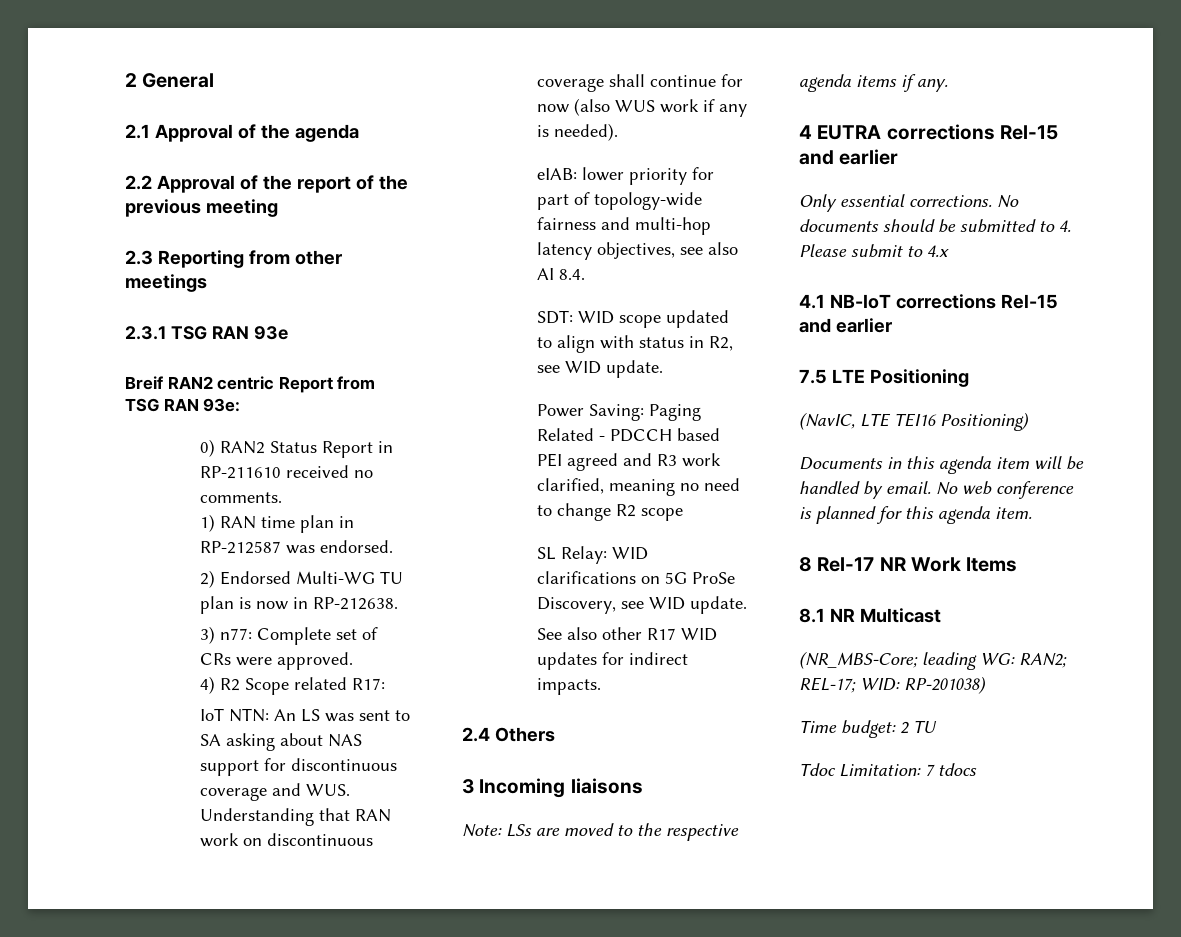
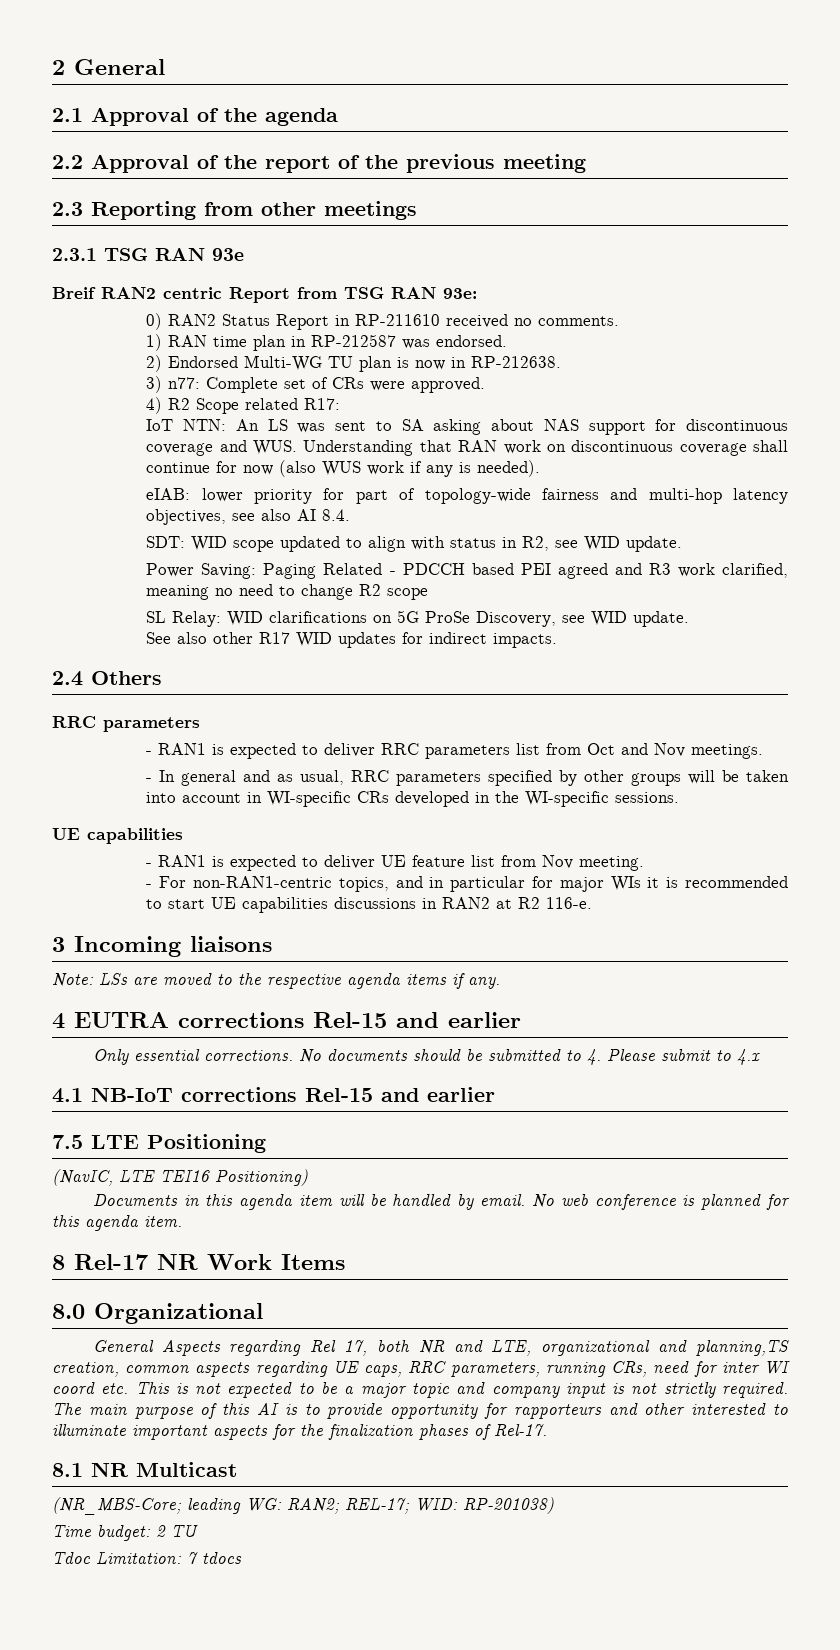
  2.4 Others
+ RRC parameters
+ - RAN1 is expected to deliver RRC parameters list from Oct and Nov meetings.
+ - In general and as usual, RRC parameters specified by other groups will be taken into account in WI-specific CRs developed in the WI-specific sessions.
+ UE capabilities
+ - RAN1 is expected to deliver UE feature list from Nov meeting.
+ - For non-RAN1-centric topics, and in particular for major WIs it is recommended to start UE capabilities discussions in RAN2 at R2 116-e.
+ 8.0 Organizational
+ General Aspects regarding Rel 17, both NR and LTE, organizational and planning,TS creation, common aspects regarding UE caps, RRC parameters, running CRs, need for inter WI coord etc. This is not expected to be a major topic and company input is not strictly required. The main purpose of this AI is to provide opportunity for rapporteurs and other interested to illuminate important aspects for the finalization phases of Rel-17.

